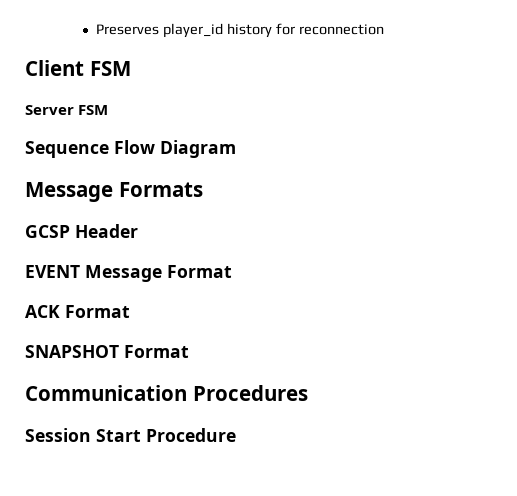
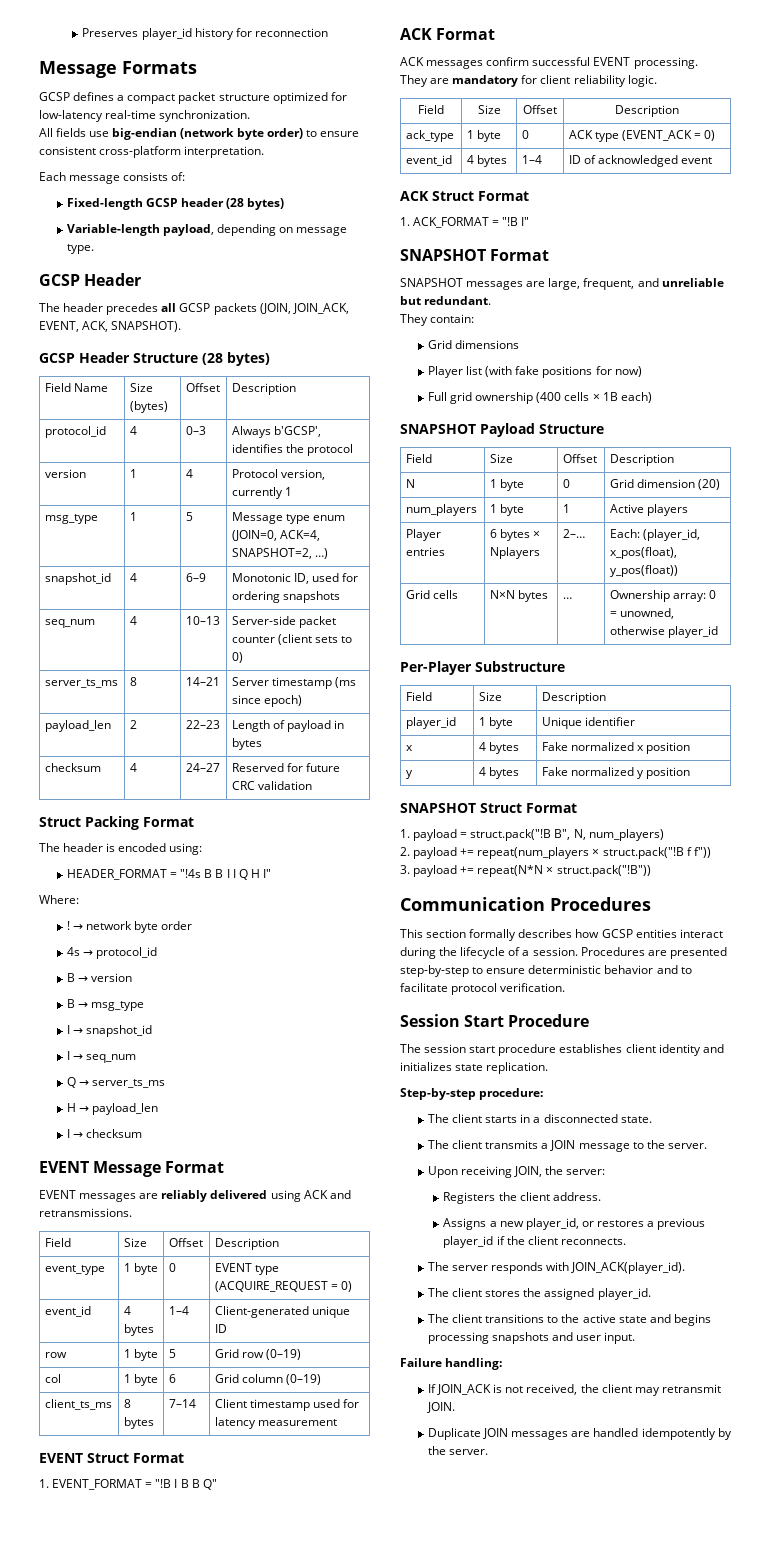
- Client FSM
- Server FSM
- Sequence Flow Diagram
  Message Formats
+ GCSP defines a compact packet structure optimized for low-latency real-time synchronization.
+ All fields use big-endian (network byte order) to ensure consistent cross-platform interpretation.
+ Each message consists of:
+ Fixed-length GCSP header (28 bytes)
+ Variable-length payload, depending on message type.
  GCSP Header
+ The header precedes all GCSP packets (JOIN, JOIN_ACK, EVENT, ACK, SNAPSHOT).
+ GCSP Header Structure (28 bytes)
+ Field Name | Size (bytes) | Offset | Description
+ protocol_id | 4 | 0–3 | Always b'GCSP', identifies the protocol
+ version | 1 | 4 | Protocol version, currently 1
+ msg_type | 1 | 5 | Message type enum (JOIN=0, ACK=4, SNAPSHOT=2, …)
+ snapshot_id | 4 | 6–9 | Monotonic ID, used for ordering snapshots
+ seq_num | 4 | 10–13 | Server-side packet counter (client sets to 0)
+ server_ts_ms | 8 | 14–21 | Server timestamp (ms since epoch)
+ payload_len | 2 | 22–23 | Length of payload in bytes
+ checksum | 4 | 24–27 | Reserved for future CRC validation
+ Struct Packing Format
+ The header is encoded using:
+ HEADER_FORMAT = "!4s B B I I Q H I"
+ Where:
+ ! → network byte order
+ 4s → protocol_id
+ B → version
+ B → msg_type
+ I → snapshot_id
+ I → seq_num
+ Q → server_ts_ms
+ H → payload_len
+ I → checksum
  EVENT Message Format
+ EVENT messages are reliably delivered using ACK and retransmissions.
+ Field | Size | Offset | Description
+ event_type | 1 byte | 0 | EVENT type (ACQUIRE_REQUEST = 0)
+ event_id | 4 bytes | 1–4 | Client-generated unique ID
+ row | 1 byte | 5 | Grid row (0–19)
+ col | 1 byte | 6 | Grid column (0–19)
+ client_ts_ms | 8 bytes | 7–14 | Client timestamp used for latency measurement
+ EVENT Struct Format
+ 1. EVENT_FORMAT = "!B I B B Q"
  ACK Format
+ ACK messages confirm successful EVENT processing.
+ They are mandatory for client reliability logic.
+ Field | Size | Offset | Description
+ ack_type | 1 byte | 0 | ACK type (EVENT_ACK = 0)
+ event_id | 4 bytes | 1–4 | ID of acknowledged event
+ ACK Struct Format
+ 1. ACK_FORMAT = "!B I"
  SNAPSHOT Format
+ SNAPSHOT messages are large, frequent, and unreliable but redundant.
+ They contain:
+ Grid dimensions
+ Player list (with fake positions for now)
+ Full grid ownership (400 cells × 1B each)
+ SNAPSHOT Payload Structure
+ Field | Size | Offset | Description
+ N | 1 byte | 0 | Grid dimension (20)
+ num_players | 1 byte | 1 | Active players
+ Player entries | 6 bytes × Nplayers | 2–… | Each: (player_id, x_pos(float), y_pos(float))
+ Grid cells | N×N bytes | … | Ownership array: 0 = unowned, otherwise player_id
+ Per-Player Substructure
+ Field | Size | Description
+ player_id | 1 byte | Unique identifier
+ x | 4 bytes | Fake normalized x position
+ y | 4 bytes | Fake normalized y position
+ SNAPSHOT Struct Format
+ 1. payload = struct.pack("!B B", N, num_players)
+ 2. payload += repeat(num_players × struct.pack("!B f f"))
+ 3. payload += repeat(N*N × struct.pack("!B"))
  Communication Procedures
+ This section formally describes how GCSP entities interact during the lifecycle of a session. Procedures are presented step-by-step to ensure deterministic behavior and to facilitate protocol verification.
  Session Start Procedure
+ The session start procedure establishes client identity and initializes state replication.
+ Step-by-step procedure:
+ The client starts in a disconnected state.
+ The client transmits a JOIN message to the server.
+ Upon receiving JOIN, the server:
+ Registers the client address.
+ Assigns a new player_id, or restores a previous player_id if the client reconnects.
+ The server responds with JOIN_ACK(player_id).
+ The client stores the assigned player_id.
+ The client transitions to the active state and begins processing snapshots and user input.
+ Failure handling:
+ If JOIN_ACK is not received, the client may retransmit JOIN.
+ Duplicate JOIN messages are handled idempotently by the server.

